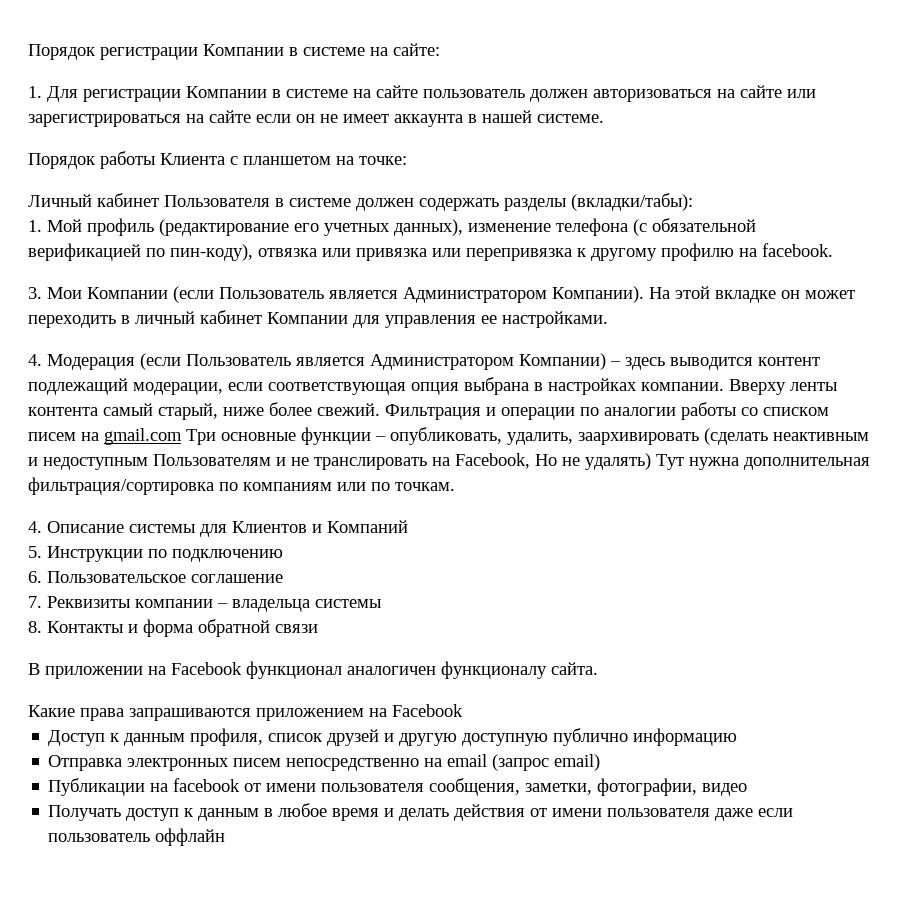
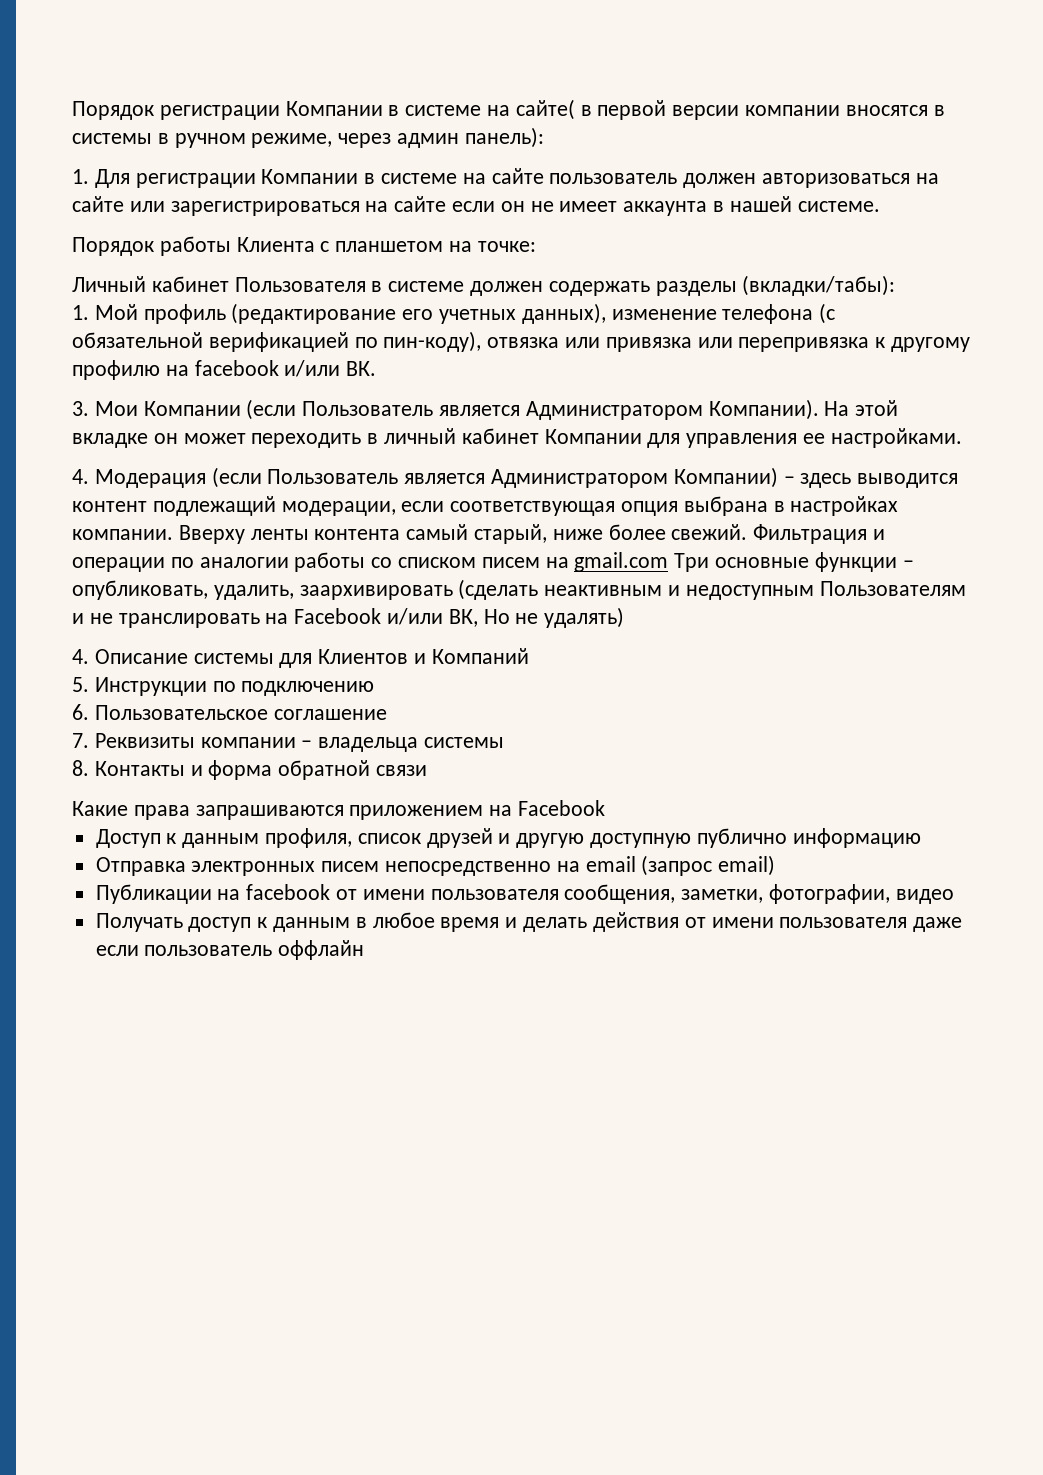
- Порядок регистрации Компании в системе на сайте:
+ Порядок регистрации Компании в системе на сайте( в первой версии компании вносятся в системы в ручном режиме, через админ панель):
- 1. Мой профиль (редактирование его учетных данных), изменение телефона (с обязательной верификацией по пин-коду), отвязка или привязка или перепривязка к другому профилю на facebook.
+ 1. Мой профиль (редактирование его учетных данных), изменение телефона (с обязательной верификацией по пин-коду), отвязка или привязка или перепривязка к другому профилю на facebook и/или ВК.
- Фильтрация и операции по аналогии работы со списком писем на gmail.com Три основные функции – опубликовать, удалить, заархивировать (сделать неактивным и недоступным Пользователям и не транслировать на Facebook, Но не удалять) Тут нужна дополнительная фильтрация/сортировка по компаниям или по точкам.
+ Фильтрация и операции по аналогии работы со списком писем на gmail.com Три основные функции – опубликовать, удалить, заархивировать (сделать неактивным и недоступным Пользователям и не транслировать на Facebook и/или ВК, Но не удалять)
- В приложении на Facebook функционал аналогичен функционалу сайта.

